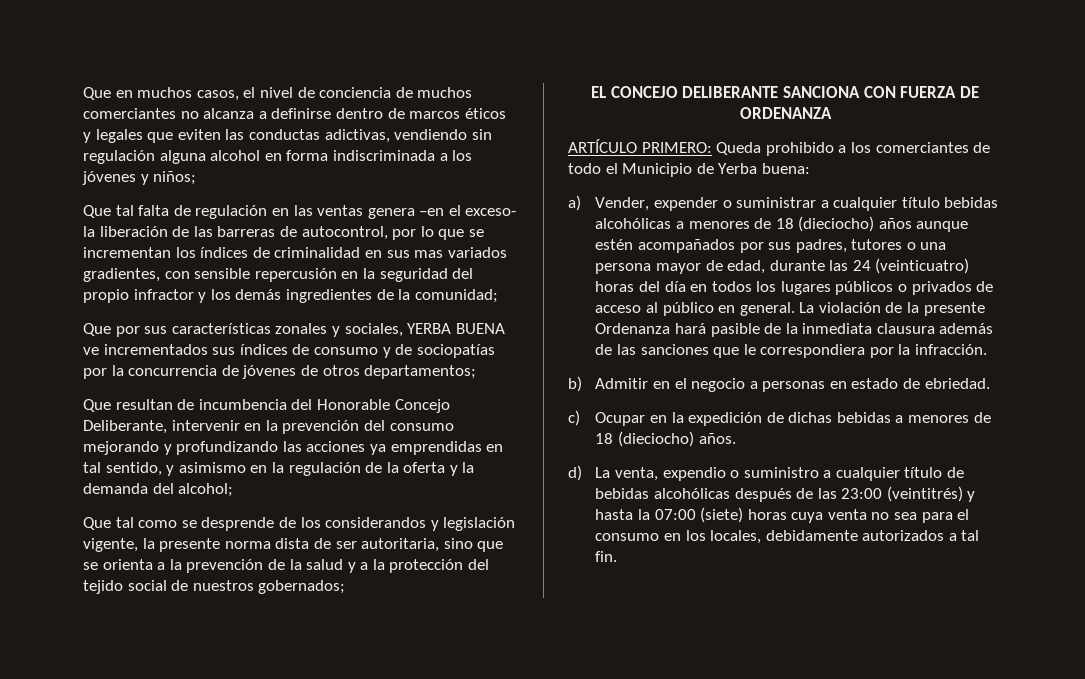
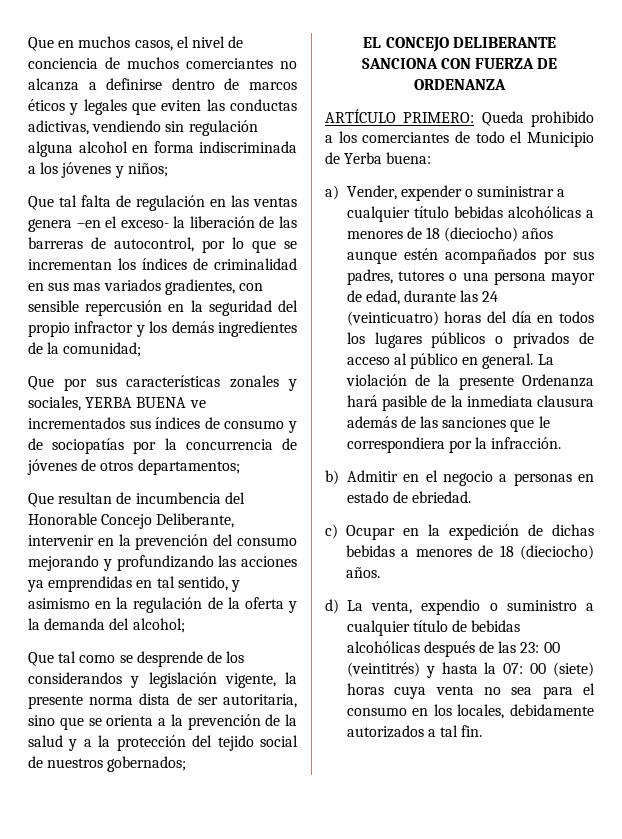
- d) La venta, expendio o suministro a cualquier título de bebidas alcohólicas después de las 23:00 (veintitrés) y hasta la 07:00 (siete) horas cuya venta no sea para el consumo en los locales, debidamente autorizados a tal fin.
+ d) La venta, expendio o suministro a cualquier título de bebidas alcohólicas después de las 23: 00 (veintitrés) y hasta la 07: 00 (siete) horas cuya venta no sea para el consumo en los locales, debidamente autorizados a tal fin.

